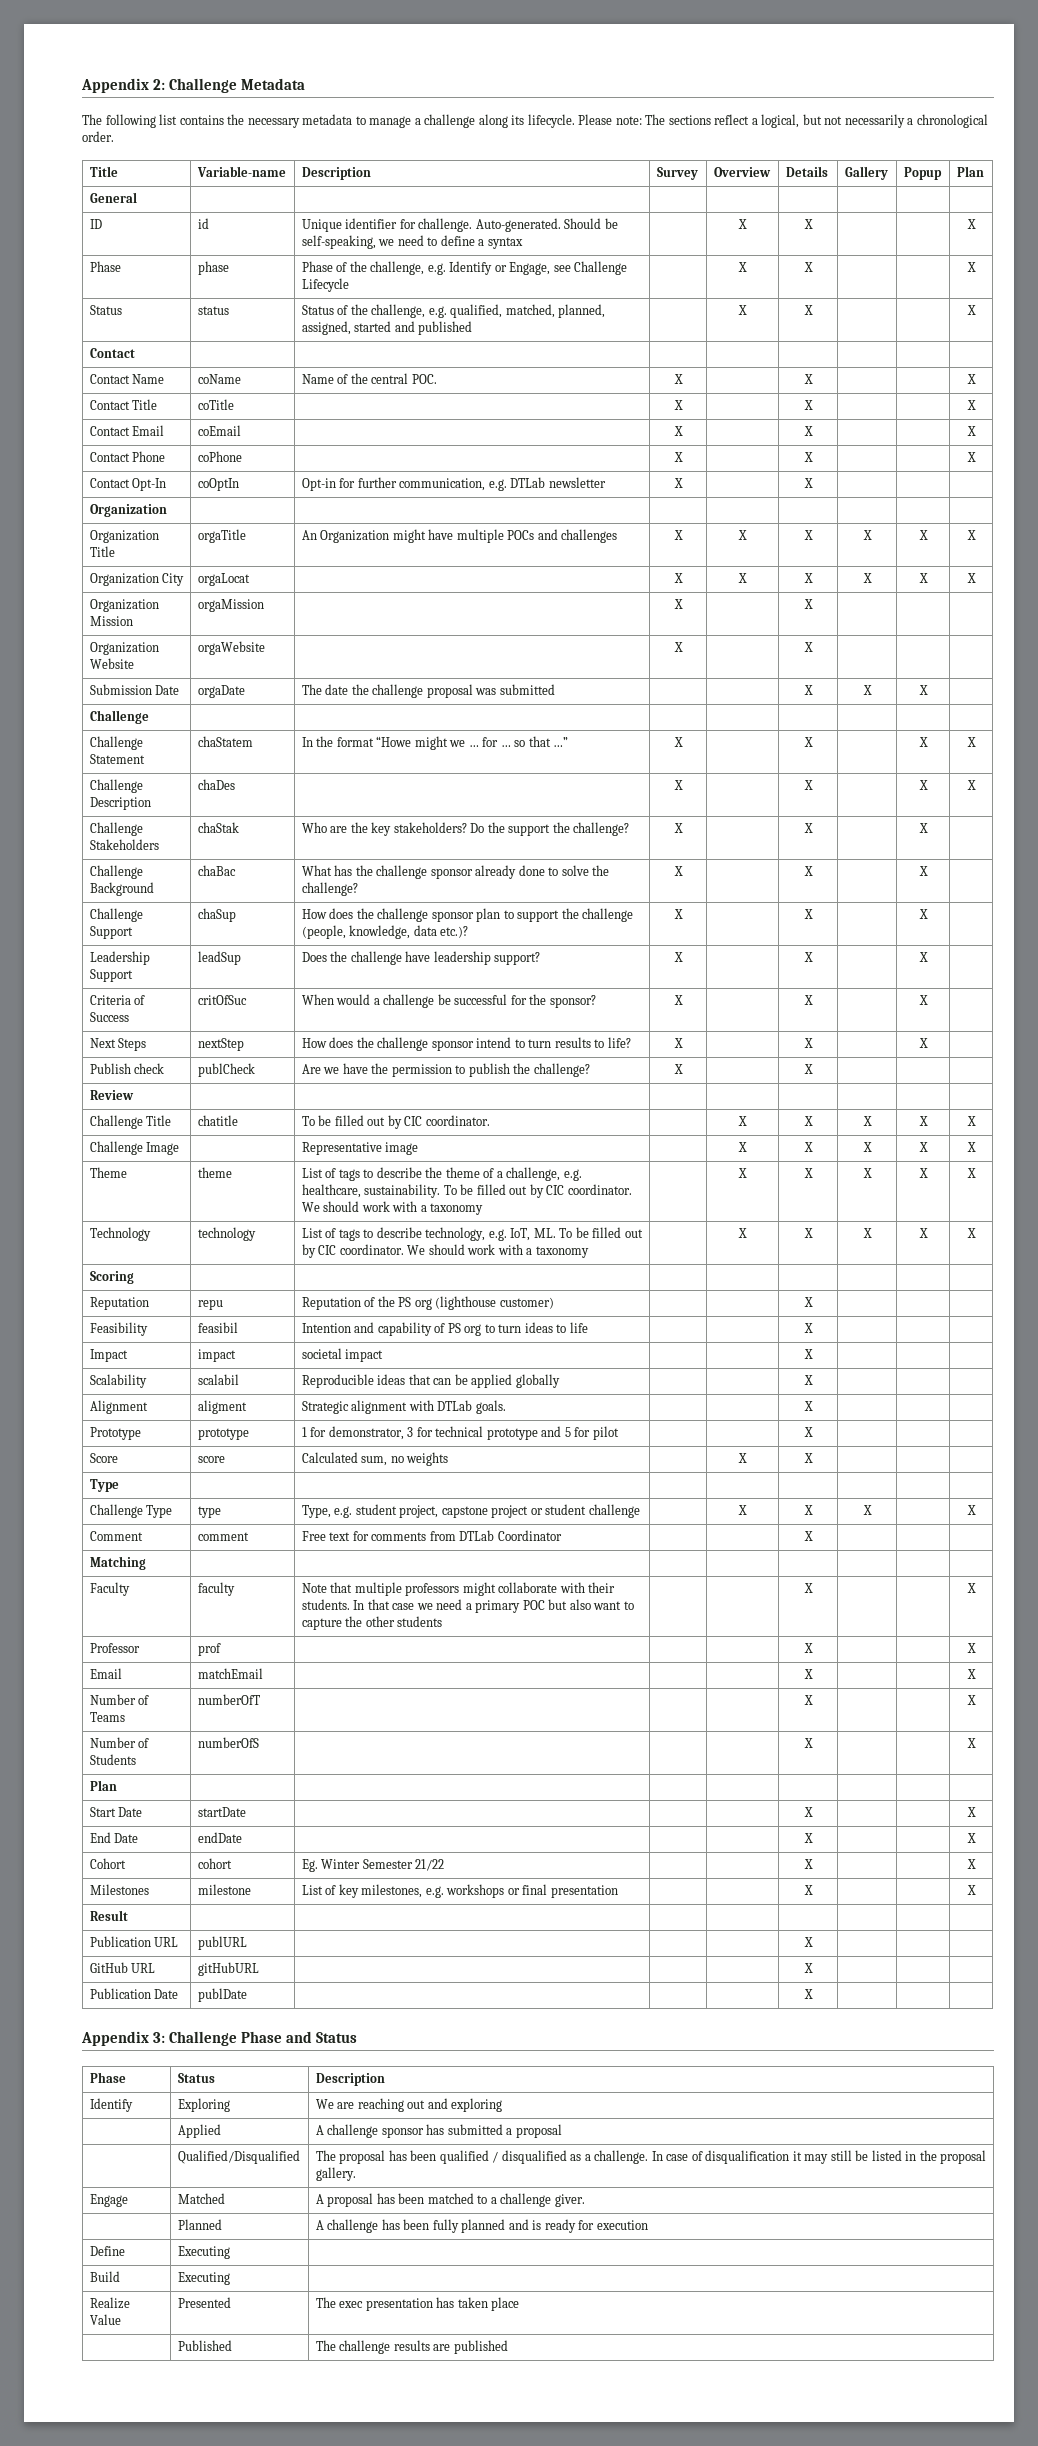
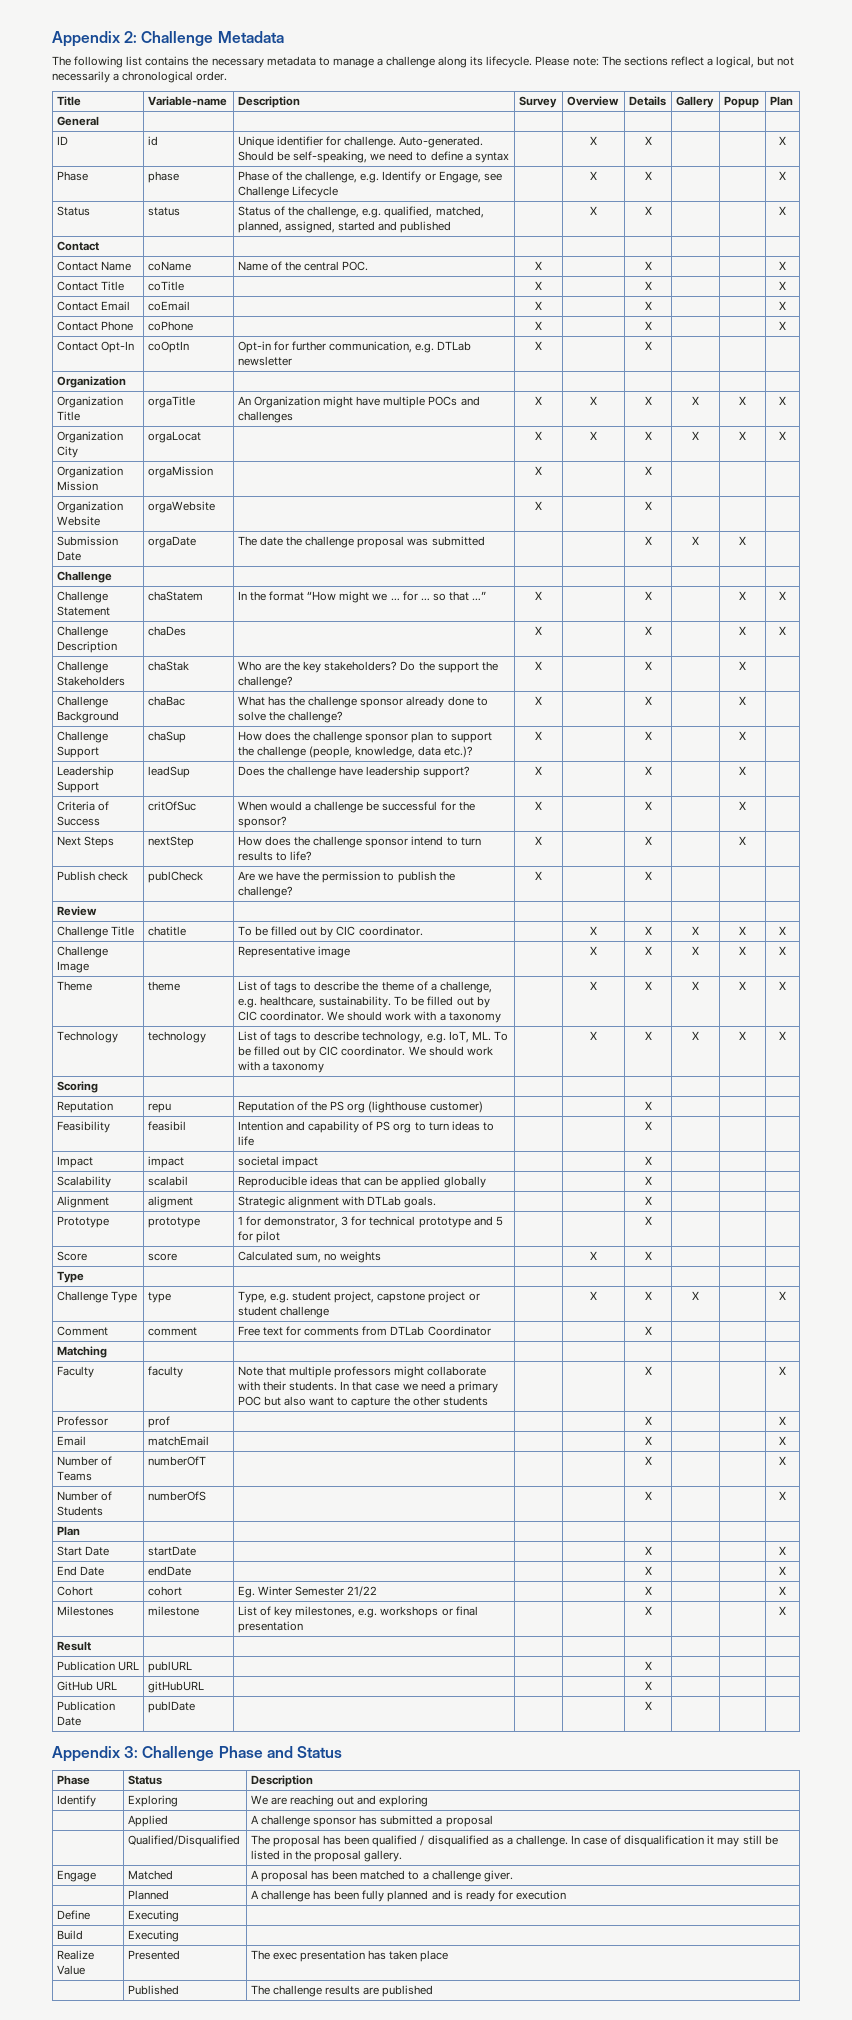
- Challenge Statement | chaStatem | In the format “Howe might we … for … so that …” | X | | X | | X | X
+ Challenge Statement | chaStatem | In the format “How might we … for … so that …” | X | | X | | X | X

